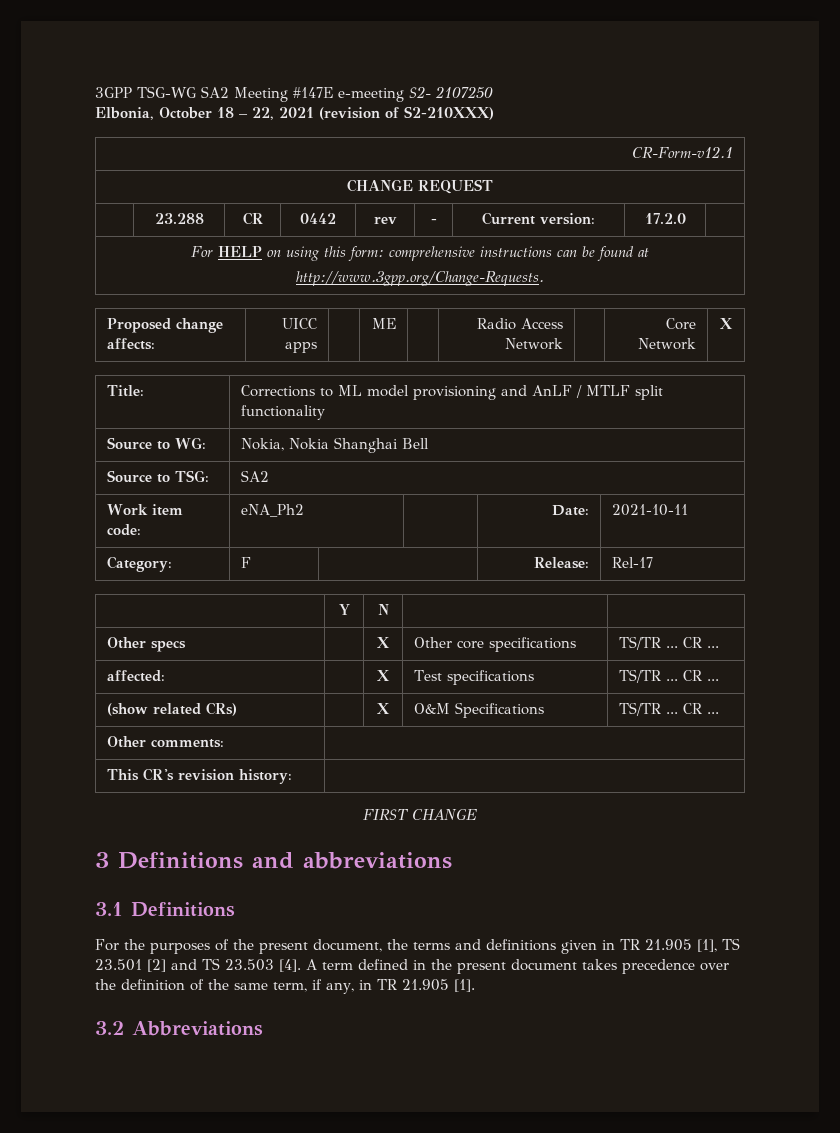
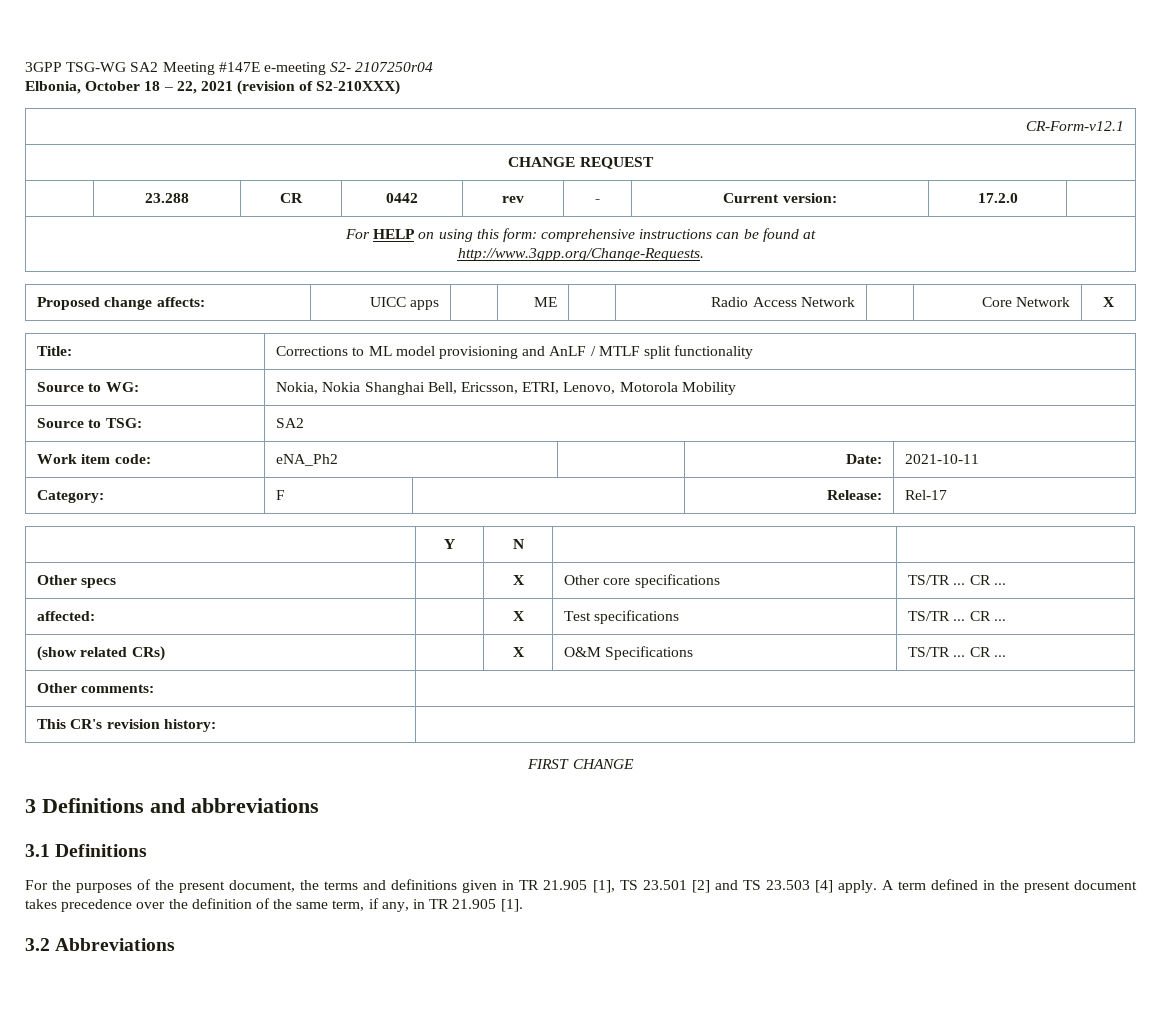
- 3GPP TSG-WG SA2 Meeting #147E e-meeting S2- 2107250
+ 3GPP TSG-WG SA2 Meeting #147E e-meeting S2- 2107250r04
- Source to WG: | Nokia, Nokia Shanghai Bell
+ Source to WG: | Nokia, Nokia Shanghai Bell, Ericsson, ETRI, Lenovo, Motorola Mobility
- For the purposes of the present document, the terms and definitions given in TR 21.905 [1], TS 23.501 [2] and TS 23.503 [4].
+ For the purposes of the present document, the terms and definitions given in TR 21.905 [1], TS 23.501 [2] and TS 23.503 [4] apply.

